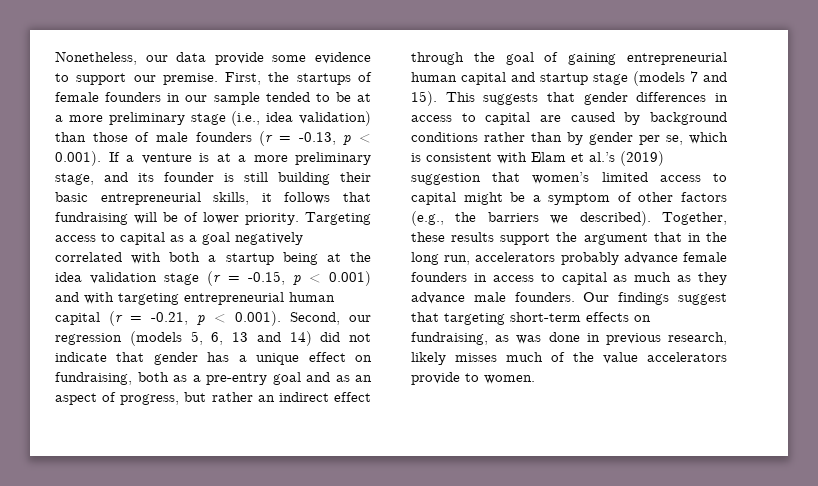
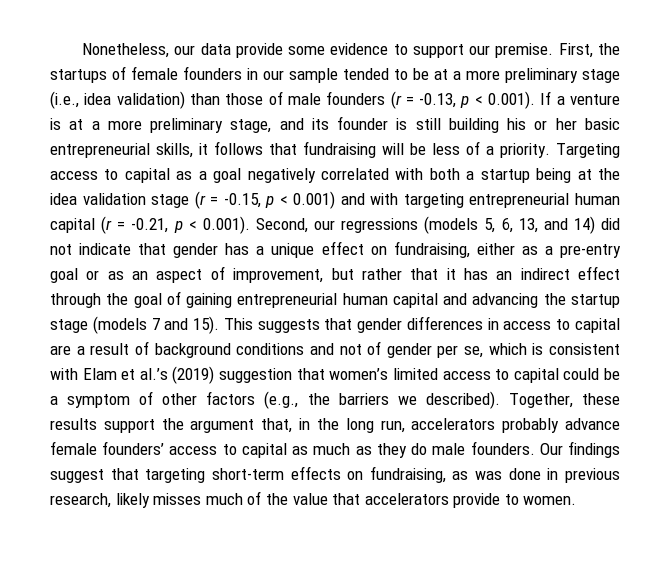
- First, the startups of female founders in our sample tended to be at a more preliminary stage (i.e., idea validation) than those of male founders (r = -0.13, p < 0.001). If a venture is at a more preliminary stage, and its founder is still building their basic entrepreneurial skills, it follows that fundraising will be of lower priority.
+ First, the startups of female founders in our sample tended to be at a more preliminary stage (i.e., idea validation) than those of male founders (r = -0.13, p < 0.001). If a venture is at a more preliminary stage, and its founder is still building his or her basic entrepreneurial skills, it follows that fundraising will be less of a priority.
- Targeting access to capital as a goal negatively correlated with both a startup being at the idea validation stage (r = -0.15, p < 0.001) and with targeting entrepreneurial human capital (r = -0.21, p < 0.001). Second, our regression (models 5, 6, 13 and 14) did not indicate that gender has a unique effect on fundraising, both as a pre-entry goal and as an aspect of progress, but rather an indirect effect through the goal of gaining entrepreneurial human capital and startup stage (models 7 and 15).
+ Targeting access to capital as a goal negatively correlated with both a startup being at the idea validation stage (r = -0.15, p < 0.001) and with targeting entrepreneurial human capital (r = -0.21, p < 0.001). Second, our regressions (models 5, 6, 13, and 14) did not indicate that gender has a unique effect on fundraising, either as a pre-entry goal or as an aspect of improvement, but rather that it has an indirect effect through the goal of gaining entrepreneurial human capital and advancing the startup stage (models 7 and 15).
- This suggests that gender differences in access to capital are caused by background conditions rather than by gender per se, which is consistent with Elam et al.’s (2019) suggestion that women’s limited access to capital might be a symptom of other factors (e.g., the barriers we described).
+ This suggests that gender differences in access to capital are a result of background conditions and not of gender per se, which is consistent with Elam et al.’s (2019) suggestion that women’s limited access to capital could be a symptom of other factors (e.g., the barriers we described).
- Together, these results support the argument that in the long run, accelerators probably advance female founders in access to capital as much as they advance male founders.
+ Together, these results support the argument that, in the long run, accelerators probably advance female founders’ access to capital as much as they do male founders.
- Our findings suggest that targeting short-term effects on fundraising, as was done in previous research, likely misses much of the value accelerators provide to women.
+ Our findings suggest that targeting short-term effects on fundraising, as was done in previous research, likely misses much of the value that accelerators provide to women.

